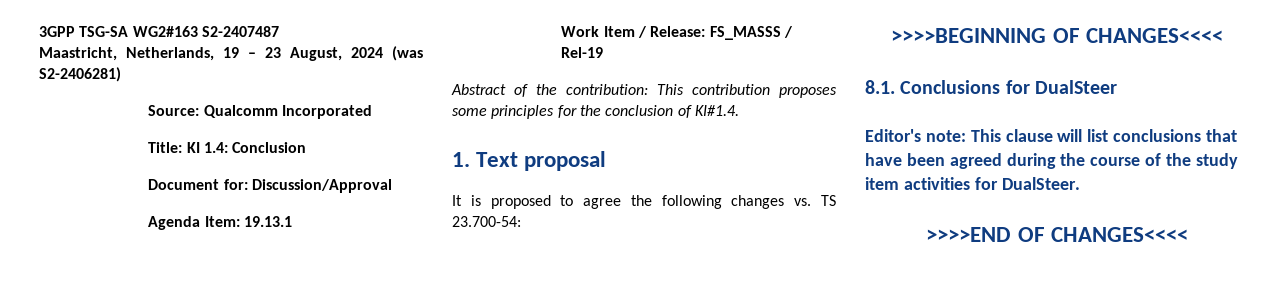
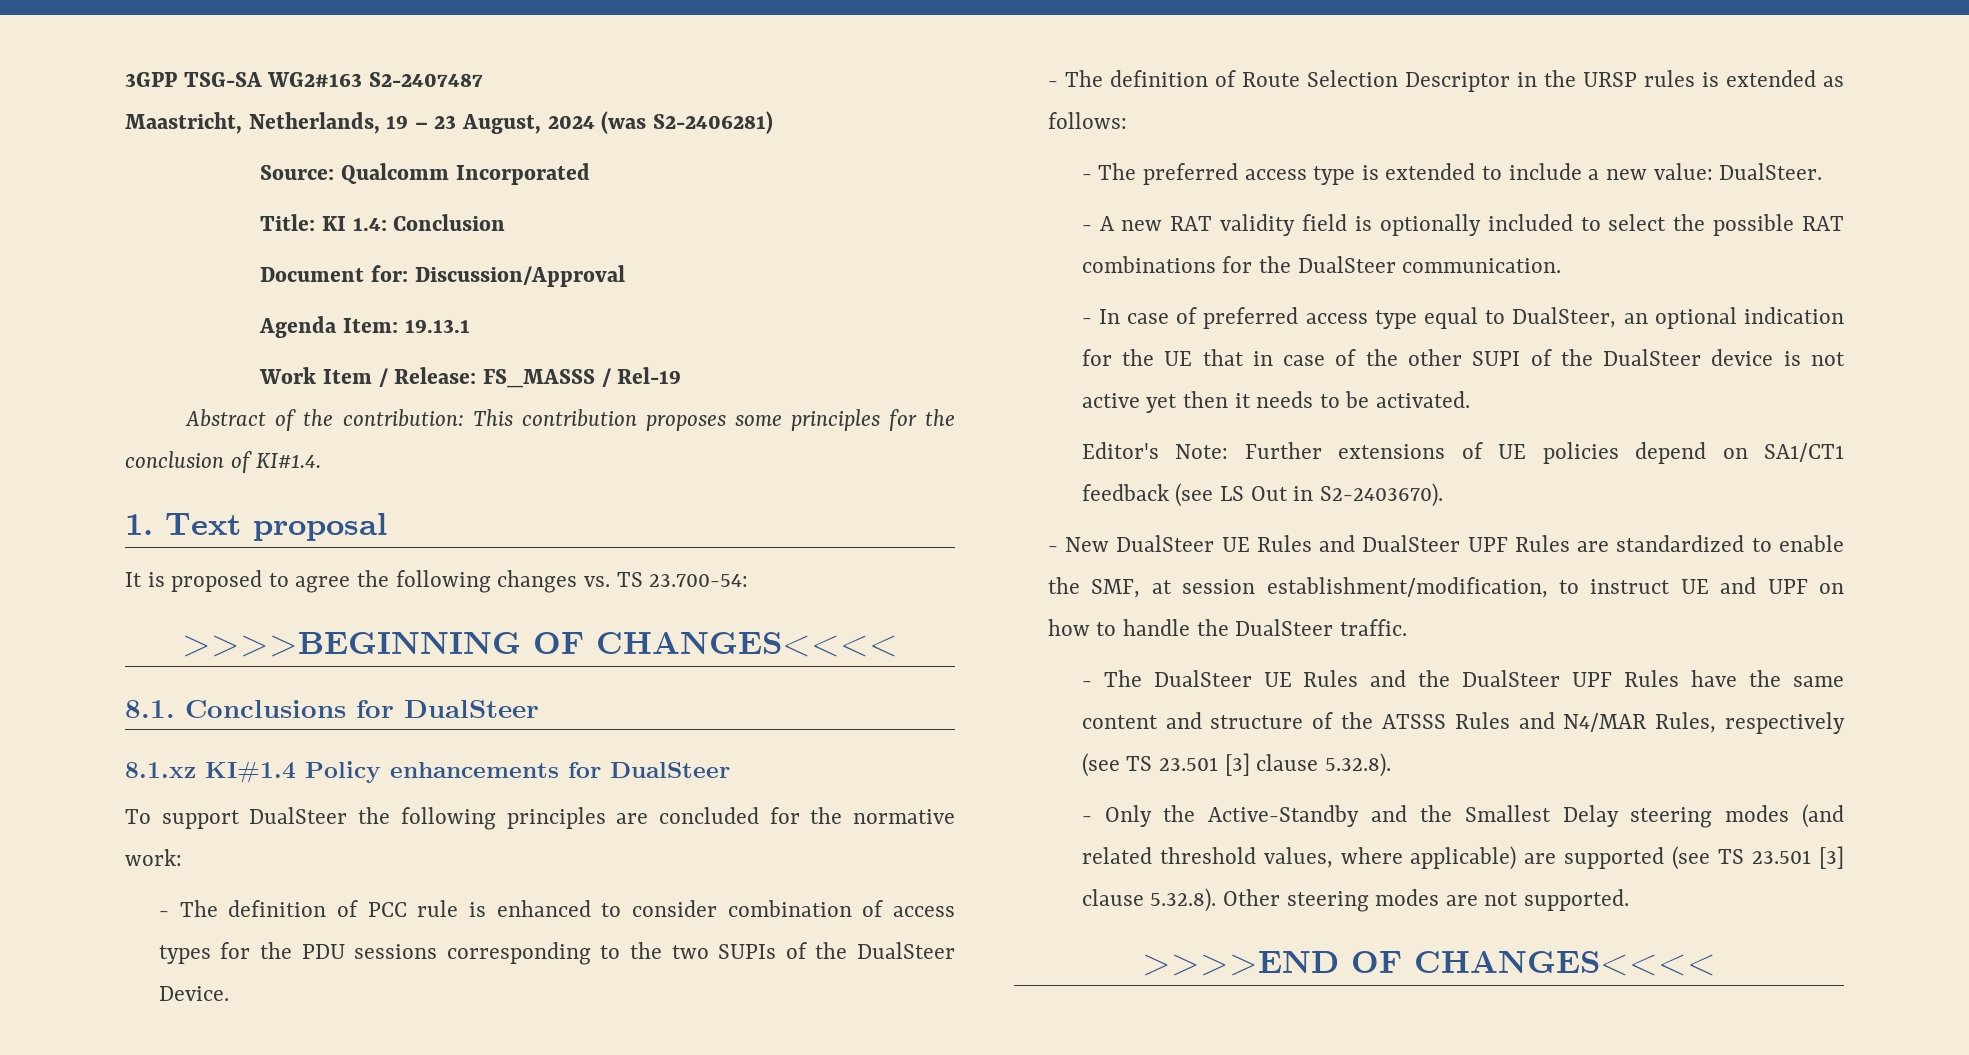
- Editor's note: This clause will list conclusions that have been agreed during the course of the study item activities for DualSteer.
+ 8.1.xz KI#1.4 Policy enhancements for DualSteer
+ To support DualSteer the following principles are concluded for the normative work:
+ - The definition of PCC rule is enhanced to consider combination of access types for the PDU sessions corresponding to the two SUPIs of the DualSteer Device.
+ - The definition of Route Selection Descriptor in the URSP rules is extended as follows:
+ - The preferred access type is extended to include a new value: DualSteer.
+ - A new RAT validity field is optionally included to select the possible RAT combinations for the DualSteer communication.
+ - In case of preferred access type equal to DualSteer, an optional indication for the UE that in case of the other SUPI of the DualSteer device is not active yet then it needs to be activated.
+ Editor's Note: Further extensions of UE policies depend on SA1/CT1 feedback (see LS Out in S2-2403670).
+ - New DualSteer UE Rules and DualSteer UPF Rules are standardized to enable the SMF, at session establishment/modification, to instruct UE and UPF on how to handle the DualSteer traffic.
+ - The DualSteer UE Rules and the DualSteer UPF Rules have the same content and structure of the ATSSS Rules and N4/MAR Rules, respectively (see TS 23.501 [3] clause 5.32.8).
+ - Only the Active-Standby and the Smallest Delay steering modes (and related threshold values, where applicable) are supported (see TS 23.501 [3] clause 5.32.8). Other steering modes are not supported.

